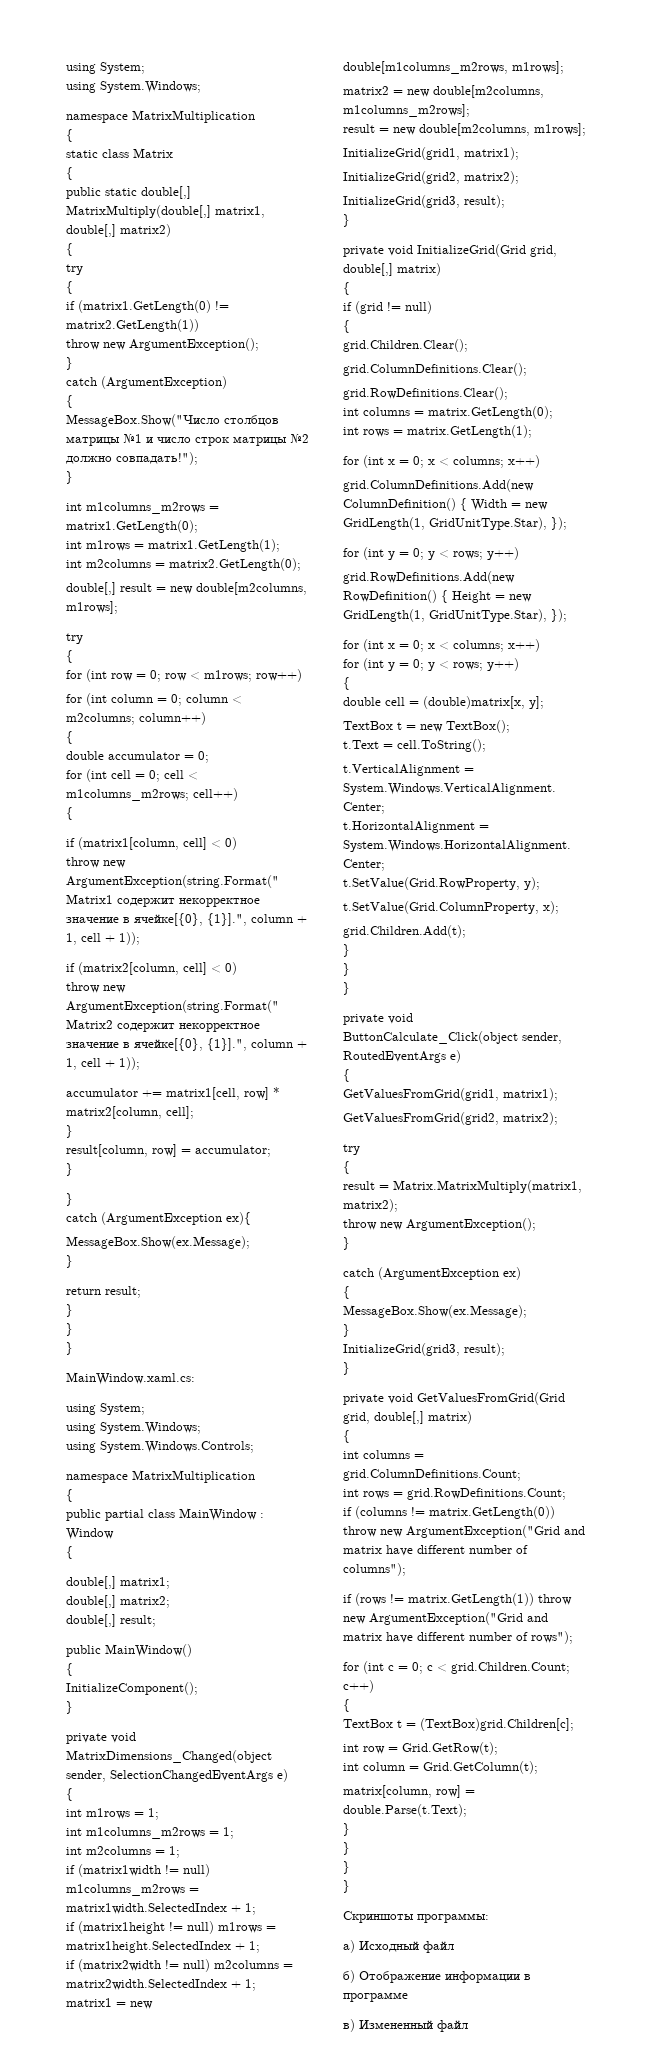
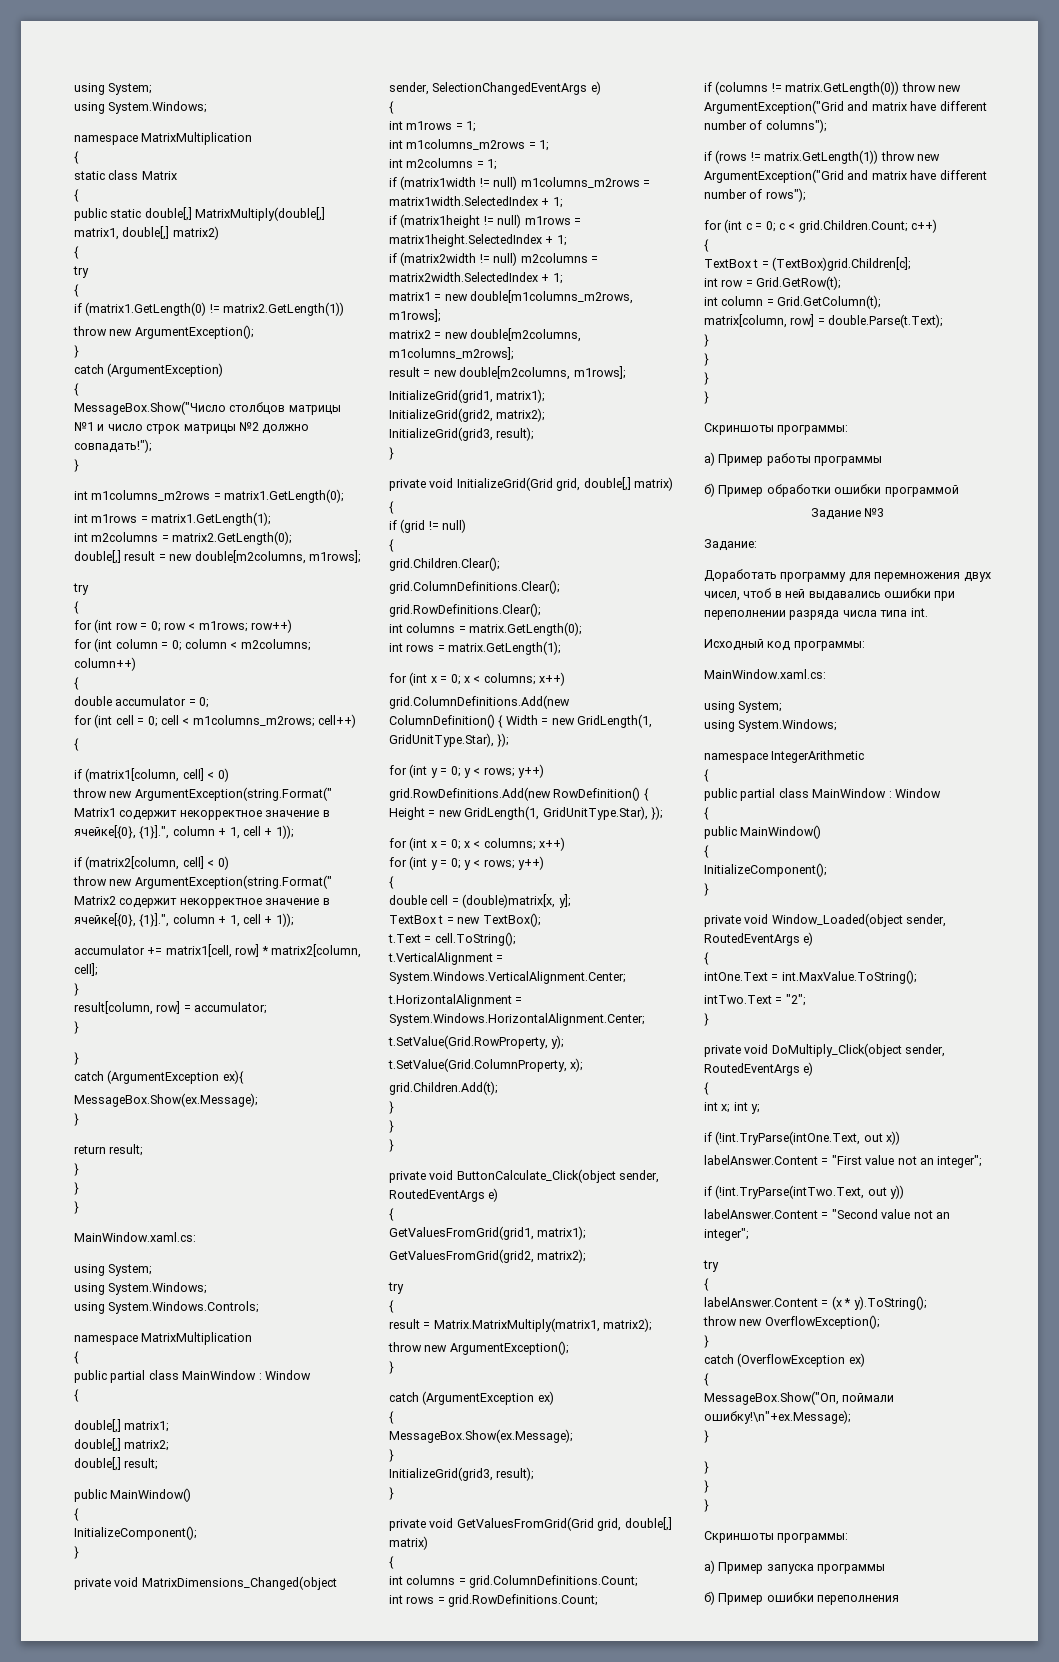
- а) Исходный файл
- б) Отображение информации в программе
- в) Измененный файл
+ а) Пример работы программы
+ б) Пример обработки ошибки программой
+ Задание №3
+ Задание:
+ Доработать программу для перемножения двух чисел, чтоб в ней выдавались ошибки при переполнении разряда числа типа int.
+ Исходный код программы:
+ MainWindow.xaml.cs:
+ using System;
+ using System.Windows;
+ namespace IntegerArithmetic
+ {
+ public partial class MainWindow : Window
+ {
+ public MainWindow()
+ {
+ InitializeComponent();
+ }
+ private void Window_Loaded(object sender, RoutedEventArgs e)
+ {
+ intOne.Text = int.MaxValue.ToString();
+ intTwo.Text = "2";
+ }
+ private void DoMultiply_Click(object sender, RoutedEventArgs e)
+ {
+ int x; int y;
+ if (!int.TryParse(intOne.Text, out x))
+ labelAnswer.Content = "First value not an integer";
+ if (!int.TryParse(intTwo.Text, out y))
+ labelAnswer.Content = "Second value not an integer";
+ try
+ {
+ labelAnswer.Content = (x * y).ToString();
+ throw new OverflowException();
+ }
+ catch (OverflowException ex)
+ {
+ MessageBox.Show("Оп, поймали ошибку!\n"+ex.Message);
+ }
+ }
+ }
+ }
+ Скриншоты программы:
+ а) Пример запуска программы
+ б) Пример ошибки переполнения

